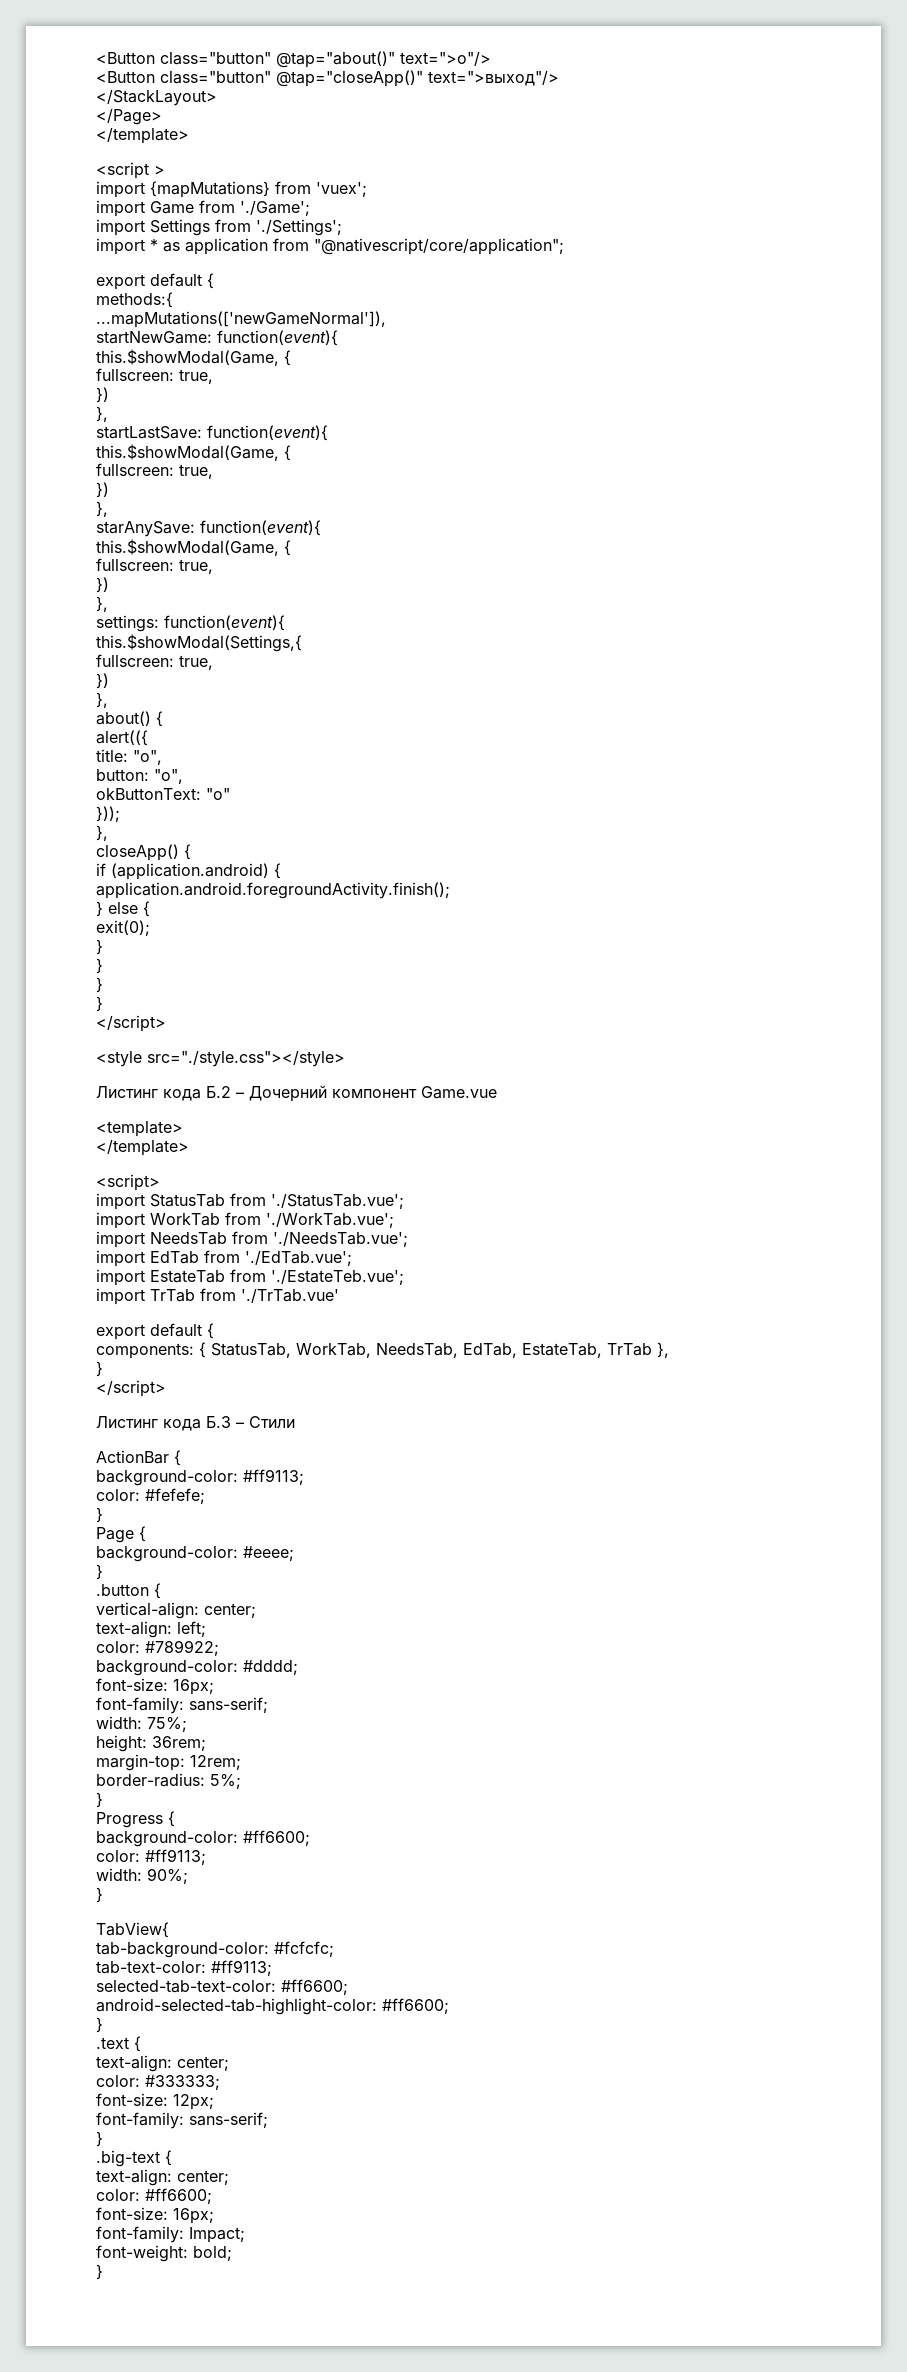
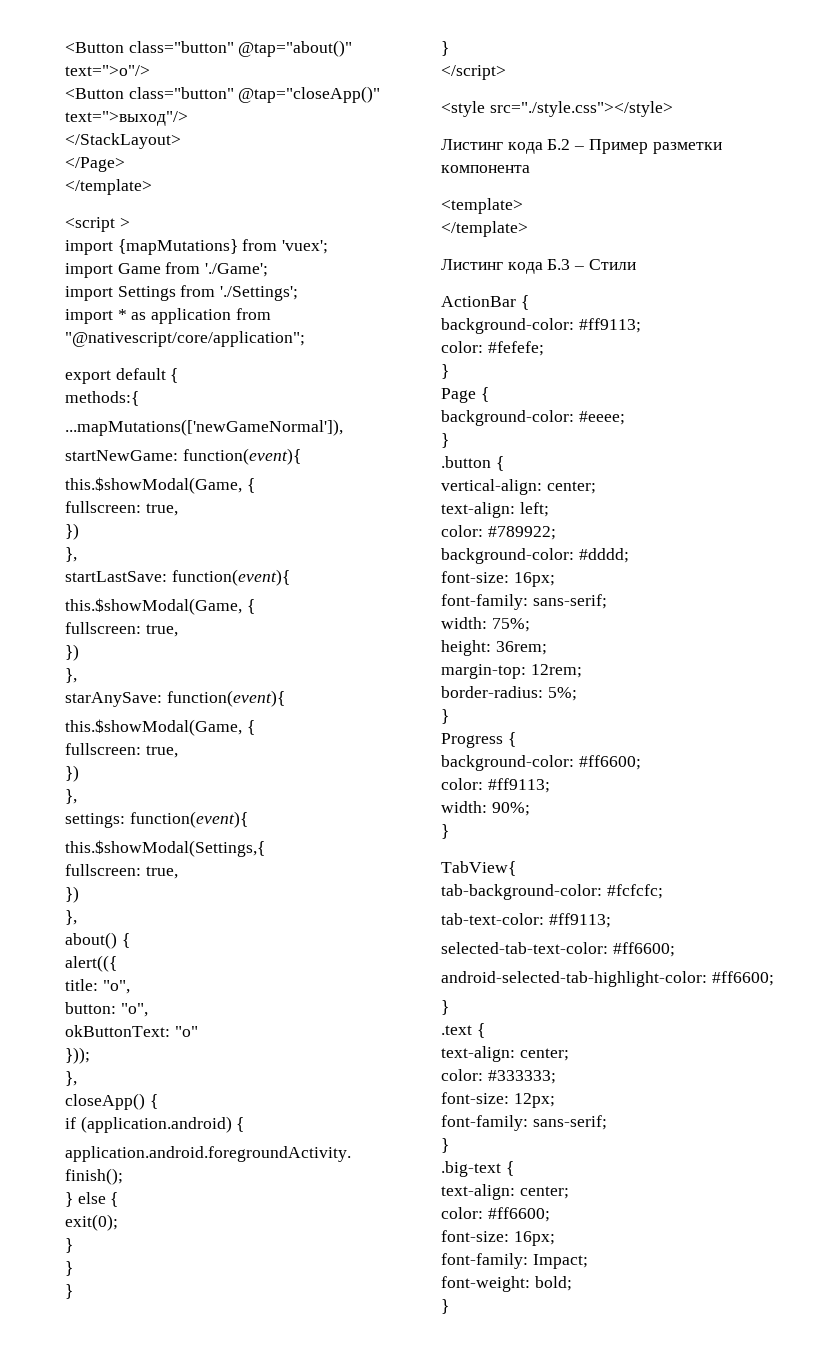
- Листинг кода Б.2 – Дочерний компонент Game.vue
+ Листинг кода Б.2 – Пример разметки компонента
- <script>
- import StatusTab from './StatusTab.vue';
- import WorkTab from './WorkTab.vue';
- import NeedsTab from './NeedsTab.vue';
- import EdTab from './EdTab.vue';
- import EstateTab from './EstateTeb.vue';
- import TrTab from './TrTab.vue'
- export default {
- components: { StatusTab, WorkTab, NeedsTab, EdTab, EstateTab, TrTab },
- }
- </script>

